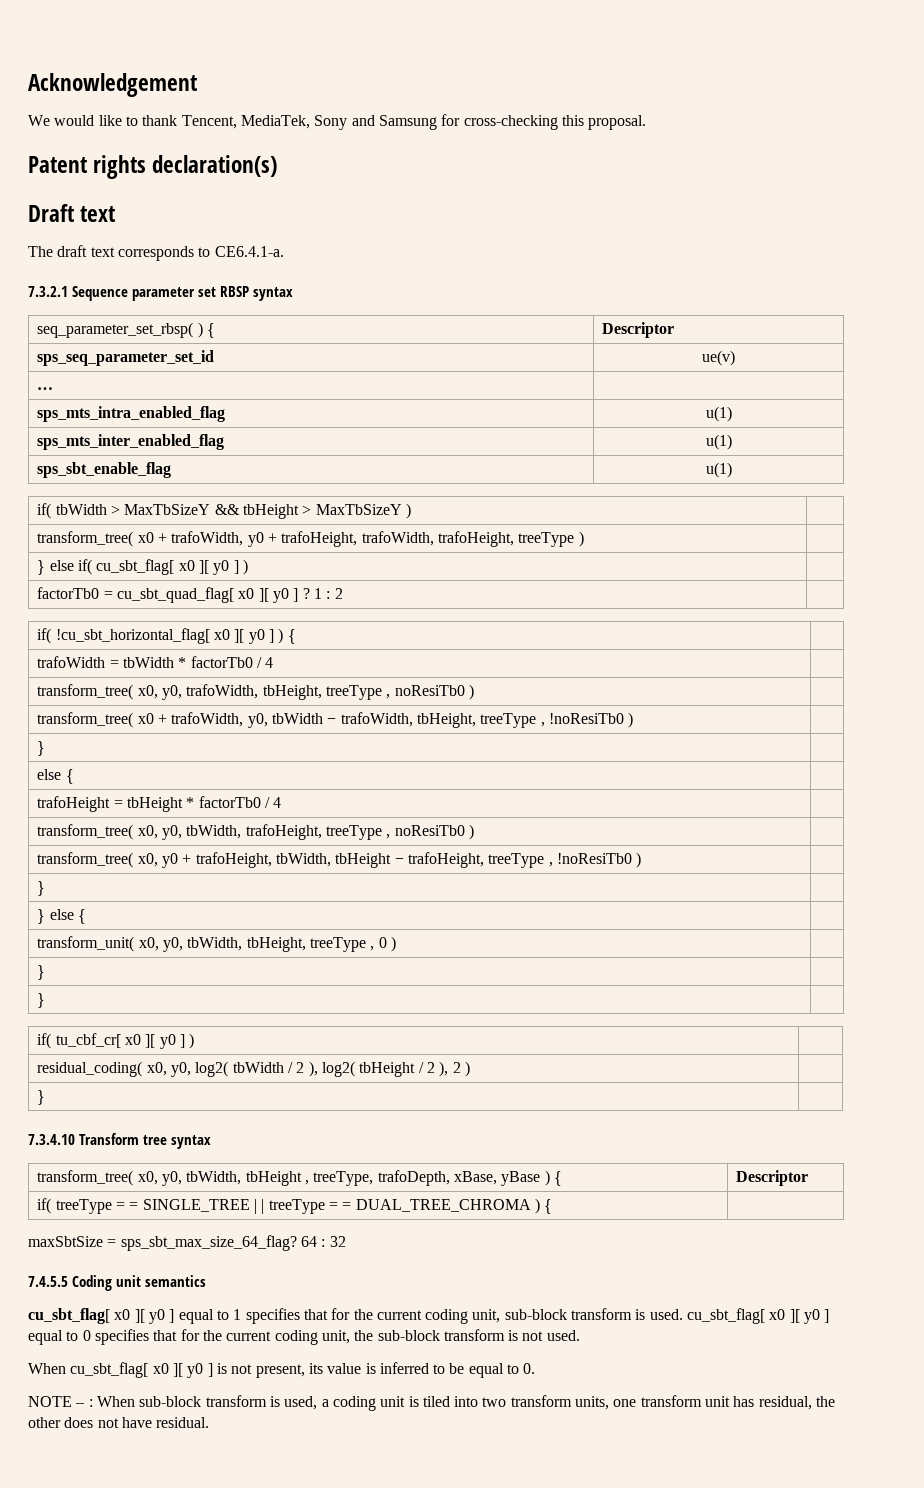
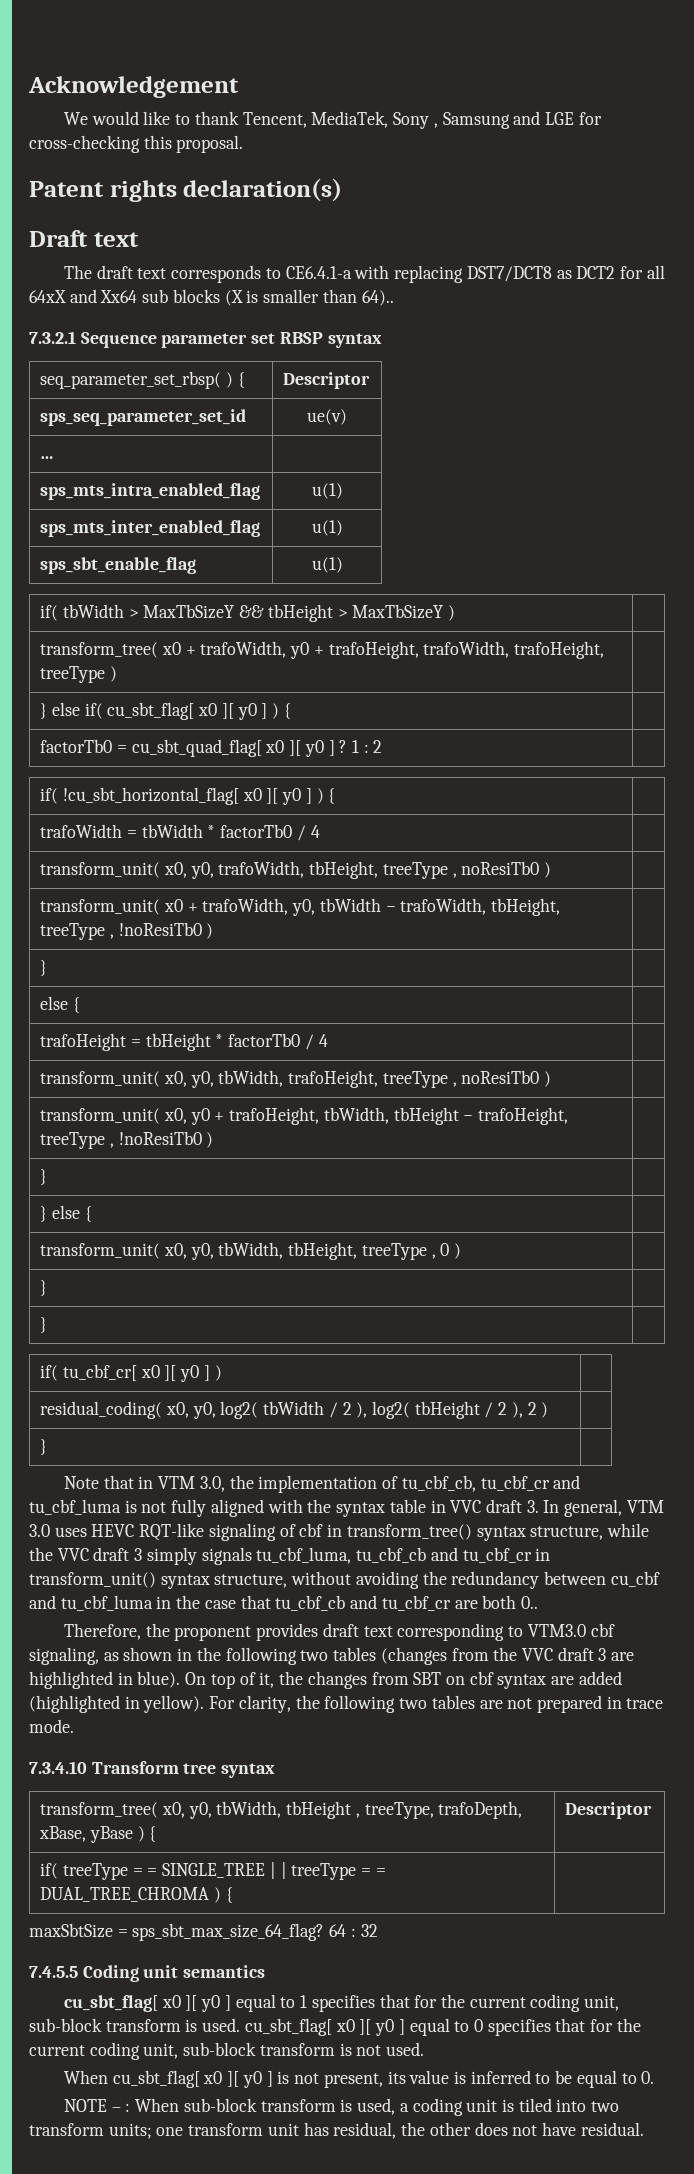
- We would like to thank Tencent, MediaTek, Sony and Samsung for cross-checking this proposal.
+ We would like to thank Tencent, MediaTek, Sony , Samsung and LGE for cross-checking this proposal.
- The draft text corresponds to CE6.4.1-a.
+ The draft text corresponds to CE6.4.1-a with replacing DST7/DCT8 as DCT2 for all 64xX and Xx64 sub blocks (X is smaller than 64)..
- } else if( cu_sbt_flag[ x0 ][ y0 ] ) |
+ } else if( cu_sbt_flag[ x0 ][ y0 ] ) { |
- transform_tree( x0, y0, trafoWidth, tbHeight, treeType , noResiTb0 ) |
+ transform_unit( x0, y0, trafoWidth, tbHeight, treeType , noResiTb0 ) |
- transform_tree( x0 + trafoWidth, y0, tbWidth − trafoWidth, tbHeight, treeType , !noResiTb0 ) |
+ transform_unit( x0 + trafoWidth, y0, tbWidth − trafoWidth, tbHeight, treeType , !noResiTb0 ) |
- transform_tree( x0, y0, tbWidth, trafoHeight, treeType , noResiTb0 ) |
+ transform_unit( x0, y0, tbWidth, trafoHeight, treeType , noResiTb0 ) |
- transform_tree( x0, y0 + trafoHeight, tbWidth, tbHeight − trafoHeight, treeType , !noResiTb0 ) |
+ transform_unit( x0, y0 + trafoHeight, tbWidth, tbHeight − trafoHeight, treeType , !noResiTb0 ) |
+ Note that in VTM 3.0, the implementation of tu_cbf_cb, tu_cbf_cr and tu_cbf_luma is not fully aligned with the syntax table in VVC draft 3. In general, VTM 3.0 uses HEVC RQT-like signaling of cbf in transform_tree() syntax structure, while the VVC draft 3 simply signals tu_cbf_luma, tu_cbf_cb and tu_cbf_cr in transform_unit() syntax structure, without avoiding the redundancy between cu_cbf and tu_cbf_luma in the case that tu_cbf_cb and tu_cbf_cr are both 0..
+ Therefore, the proponent provides draft text corresponding to VTM3.0 cbf signaling, as shown in the following two tables (changes from the VVC draft 3 are highlighted in blue). On top of it, the changes from SBT on cbf syntax are added (highlighted in yellow). For clarity, the following two tables are not prepared in trace mode.
- cu_sbt_flag[ x0 ][ y0 ] equal to 1 specifies that for the current coding unit, sub-block transform is used. cu_sbt_flag[ x0 ][ y0 ] equal to 0 specifies that for the current coding unit, the sub-block transform is not used.
+ cu_sbt_flag[ x0 ][ y0 ] equal to 1 specifies that for the current coding unit, sub-block transform is used. cu_sbt_flag[ x0 ][ y0 ] equal to 0 specifies that for the current coding unit, sub-block transform is not used.
- NOTE – : When sub-block transform is used, a coding unit is tiled into two transform units, one transform unit has residual, the other does not have residual.
+ NOTE – : When sub-block transform is used, a coding unit is tiled into two transform units; one transform unit has residual, the other does not have residual.

